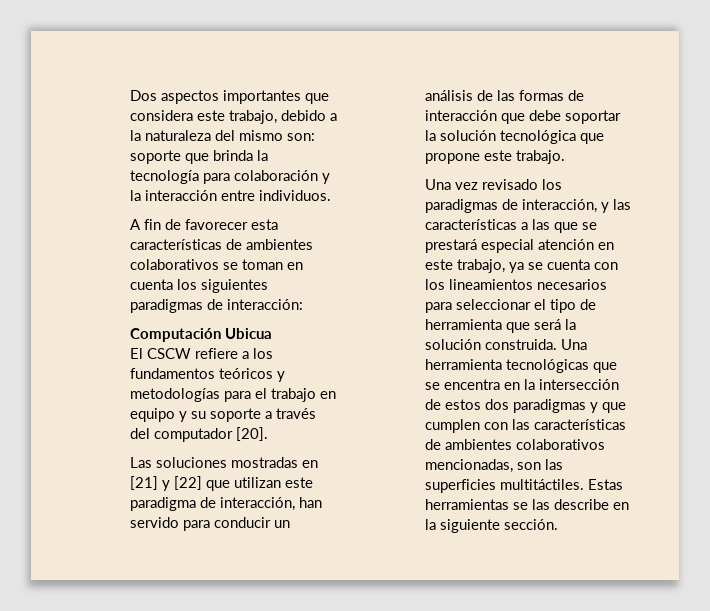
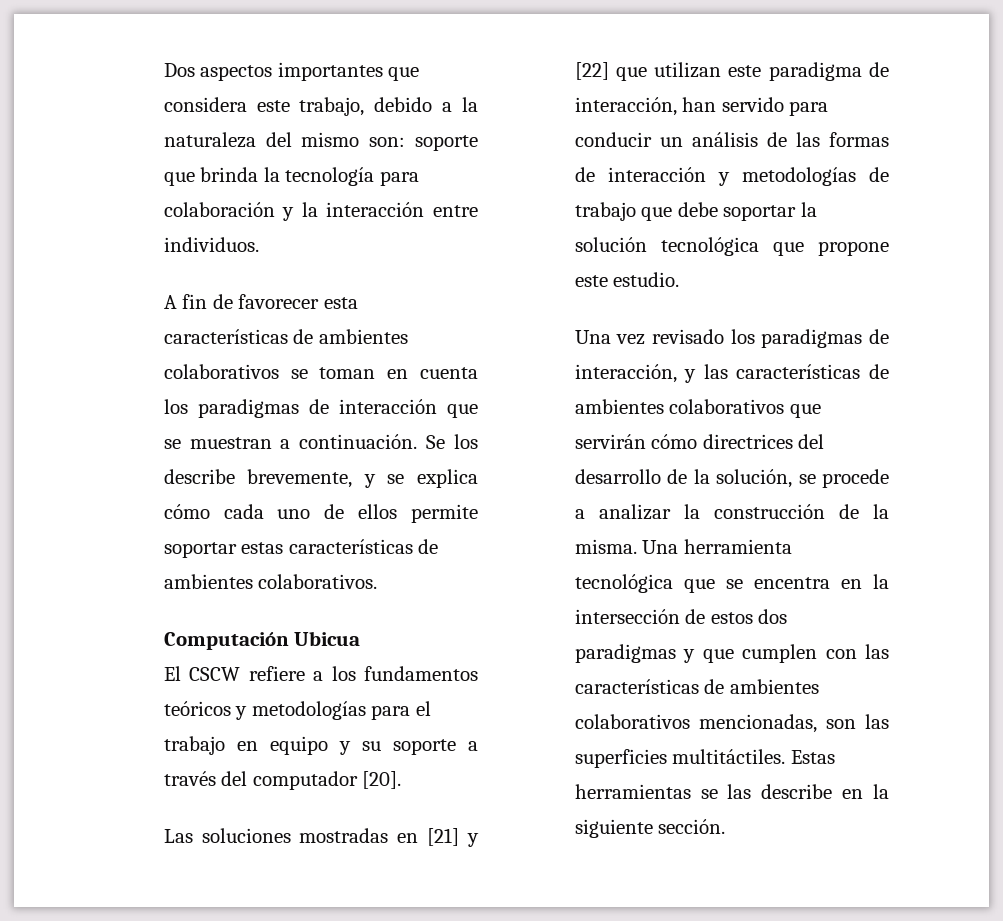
- A fin de favorecer esta características de ambientes colaborativos se toman en cuenta los siguientes paradigmas de interacción:
+ A fin de favorecer esta características de ambientes colaborativos se toman en cuenta los paradigmas de interacción que se muestran a continuación. Se los describe brevemente, y se explica cómo cada uno de ellos permite soportar estas características de ambientes colaborativos.
- Las soluciones mostradas en [21] y [22] que utilizan este paradigma de interacción, han servido para conducir un análisis de las formas de interacción que debe soportar la solución tecnológica que propone este trabajo.
+ Las soluciones mostradas en [21] y [22] que utilizan este paradigma de interacción, han servido para conducir un análisis de las formas de interacción y metodologías de trabajo que debe soportar la solución tecnológica que propone este estudio.
- Una vez revisado los paradigmas de interacción, y las características a las que se prestará especial atención en este trabajo, ya se cuenta con los lineamientos necesarios para seleccionar el tipo de herramienta que será la solución construida.
+ Una vez revisado los paradigmas de interacción, y las características de ambientes colaborativos que servirán cómo directrices del desarrollo de la solución, se procede a analizar la construcción de la misma.
- Una herramienta tecnológicas que se encentra en la intersección de estos dos paradigmas y que cumplen con las características de ambientes colaborativos mencionadas, son las superficies multitáctiles.
+ Una herramienta tecnológica que se encentra en la intersección de estos dos paradigmas y que cumplen con las características de ambientes colaborativos mencionadas, son las superficies multitáctiles.

